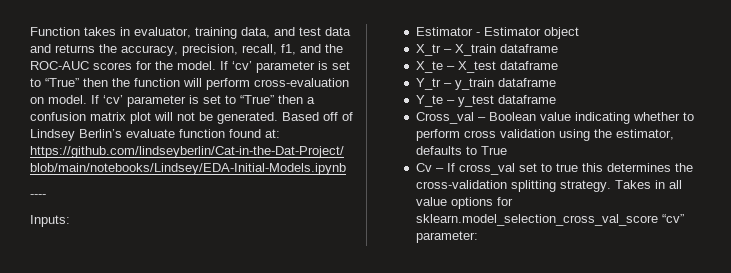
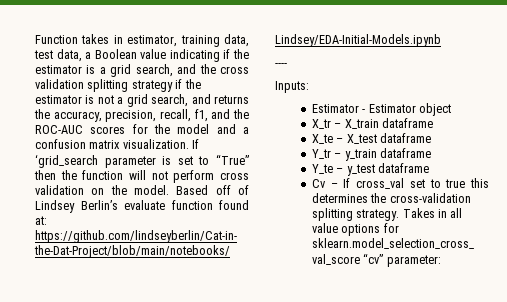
- Function takes in evaluator, training data, and test data and returns the accuracy, precision, recall, f1, and the ROC-AUC scores for the model. If ‘cv’ parameter is set to “True” then the function will perform cross-evaluation on model. If ‘cv’ parameter is set to “True” then a confusion matrix plot will not be generated.
+ Function takes in estimator, training data, test data, a Boolean value indicating if the estimator is a grid search, and the cross validation splitting strategy if the estimator is not a grid search, and returns the accuracy, precision, recall, f1, and the ROC-AUC scores for the model and a confusion matrix visualization. If ‘grid_search parameter is set to “True” then the function will not perform cross validation on the model.
- Cross_val – Boolean value indicating whether to perform cross validation using the estimator, defaults to True

